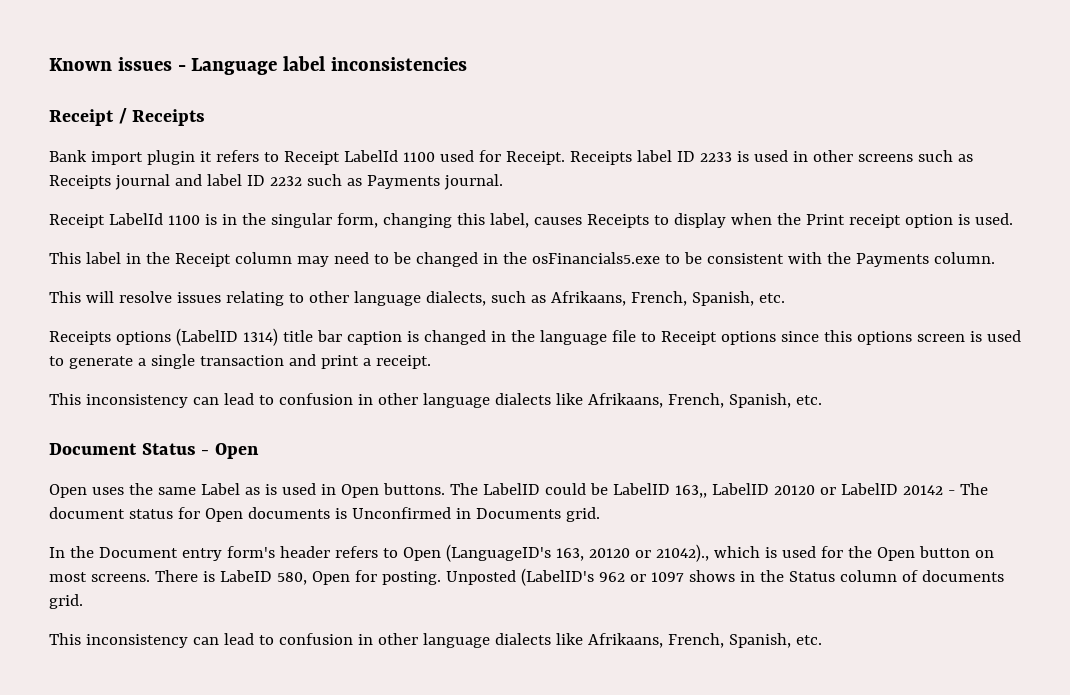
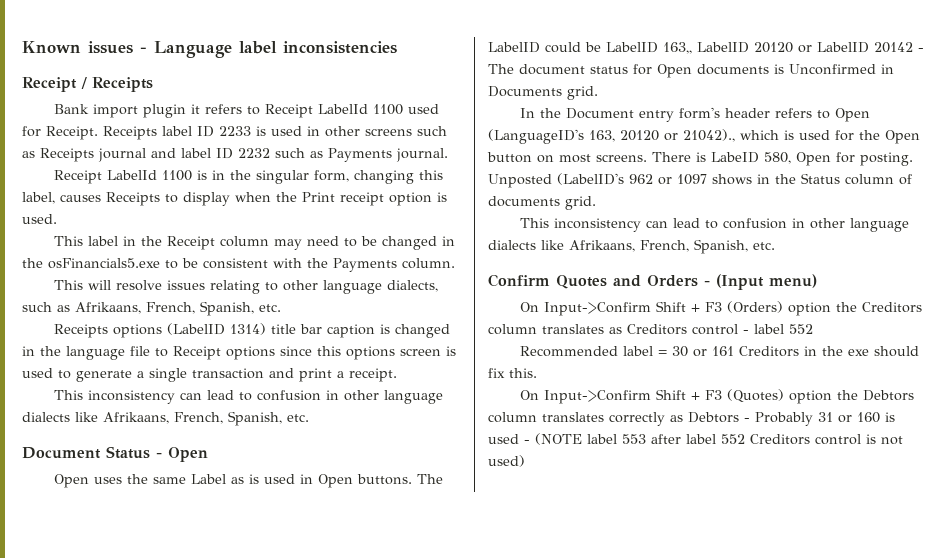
+ Confirm Quotes and Orders - (Input menu)
+ On Input->Confirm Shift + F3 (Orders) option the Creditors column translates as Creditors control - label 552
+ Recommended label = 30 or 161 Creditors in the exe should fix this.
+ On Input->Confirm Shift + F3 (Quotes) option the Debtors column translates correctly as Debtors - Probably 31 or 160 is used - (NOTE label 553 after label 552 Creditors control is not used)

